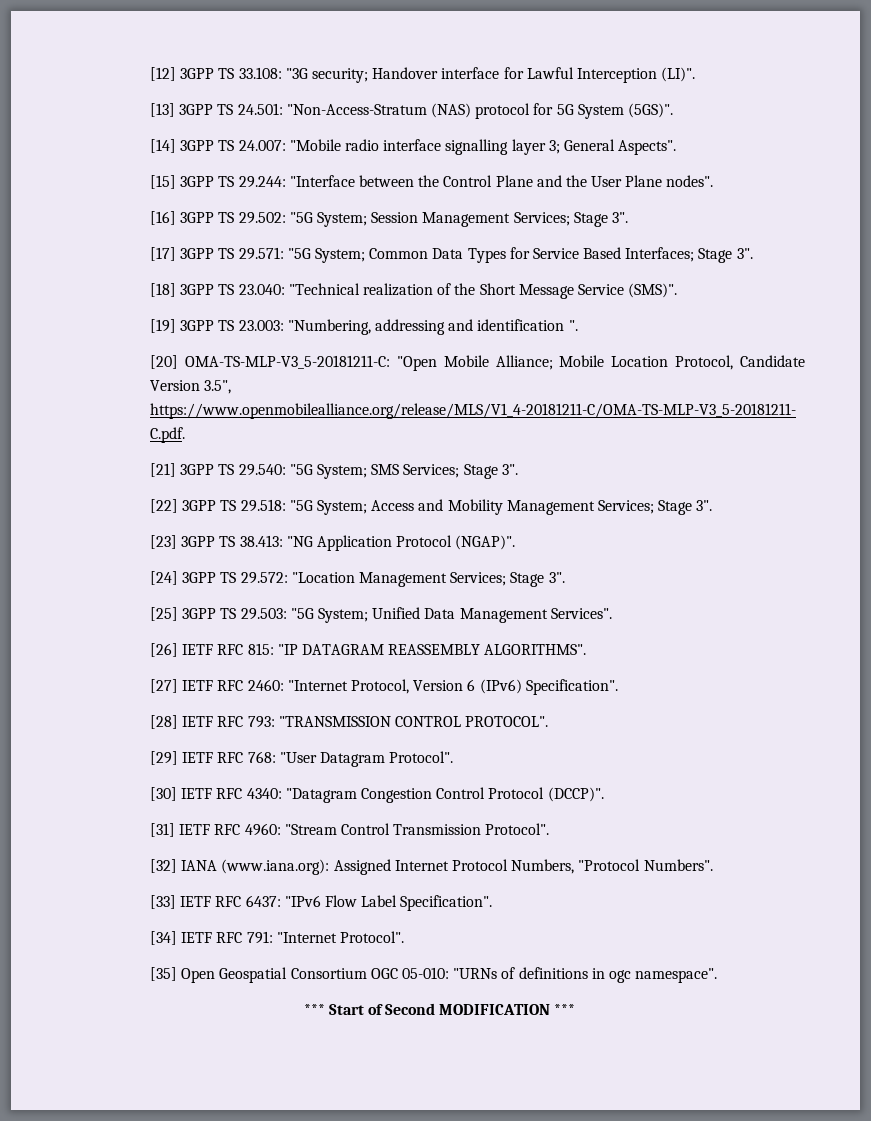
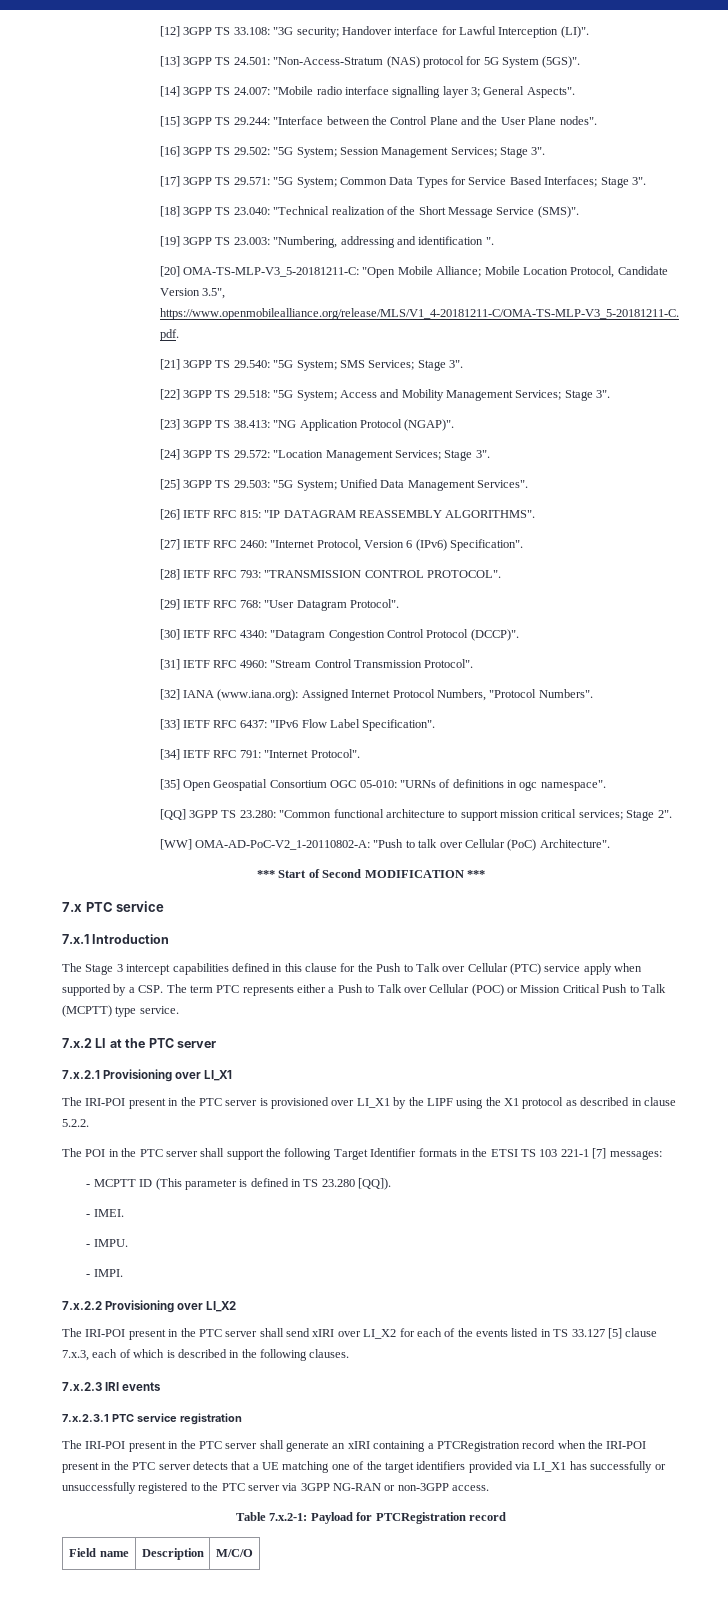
+ [QQ] 3GPP TS 23.280: "Common functional architecture to support mission critical services; Stage 2".
+ [WW] OMA-AD-PoC-V2_1-20110802-A: "Push to talk over Cellular (PoC) Architecture".
+ 7.x PTC service
+ 7.x.1 Introduction
+ The Stage 3 intercept capabilities defined in this clause for the Push to Talk over Cellular (PTC) service apply when supported by a CSP. The term PTC represents either a Push to Talk over Cellular (POC) or Mission Critical Push to Talk (MCPTT) type service.
+ 7.x.2 LI at the PTC server
+ 7.x.2.1 Provisioning over LI_X1
+ The IRI-POI present in the PTC server is provisioned over LI_X1 by the LIPF using the X1 protocol as described in clause 5.2.2.
+ The POI in the PTC server shall support the following Target Identifier formats in the ETSI TS 103 221-1 [7] messages:
+ - MCPTT ID (This parameter is defined in TS 23.280 [QQ]).
+ - IMEI.
+ - IMPU.
+ - IMPI.
+ 7.x.2.2 Provisioning over LI_X2
+ The IRI-POI present in the PTC server shall send xIRI over LI_X2 for each of the events listed in TS 33.127 [5] clause 7.x.3, each of which is described in the following clauses.
+ 7.x.2.3 IRI events
+ 7.x.2.3.1 PTC service registration
+ The IRI-POI present in the PTC server shall generate an xIRI containing a PTCRegistration record when the IRI-POI present in the PTC server detects that a UE matching one of the target identifiers provided via LI_X1 has successfully or unsuccessfully registered to the PTC server via 3GPP NG-RAN or non-3GPP access.
+ Table 7.x.2-1: Payload for PTCRegistration record
+ Field name | Description | M/C/O

